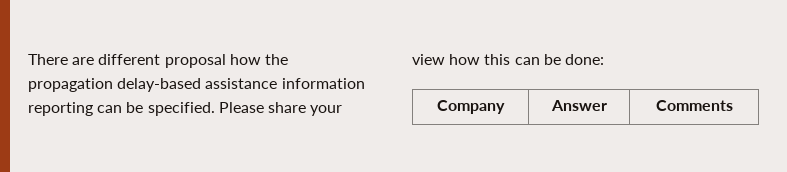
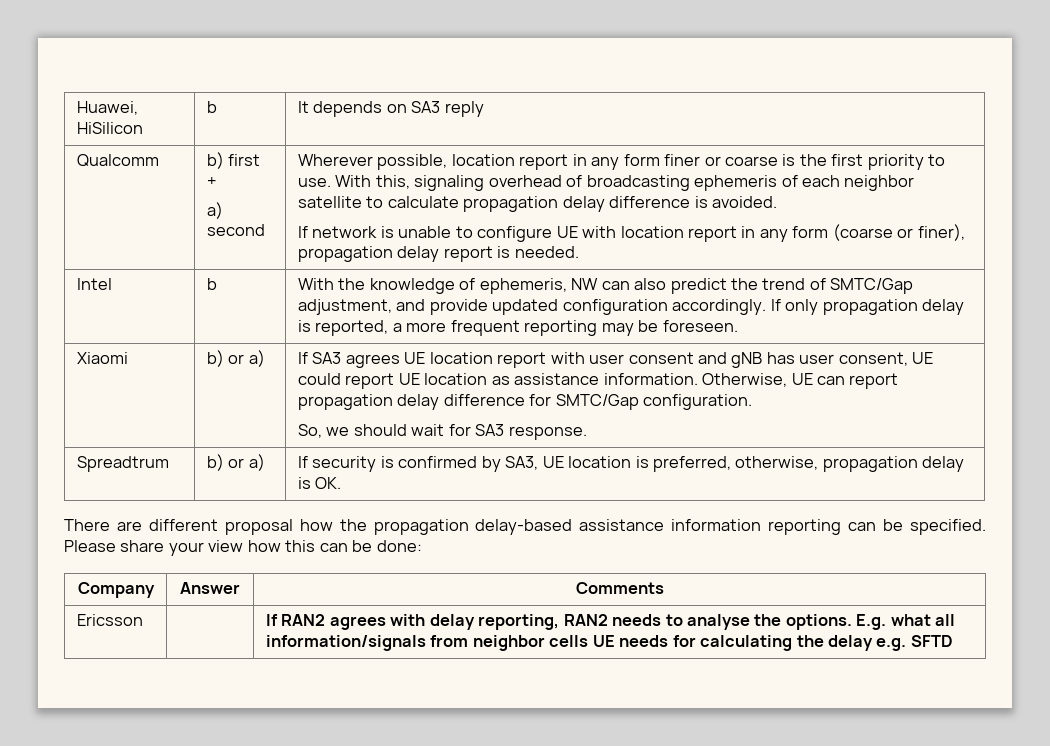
+ Huawei, HiSilicon | b | It depends on SA3 reply
+ Qualcomm | b) first +
+ a) second | Wherever possible, location report in any form finer or coarse is the first priority to use. With this, signaling overhead of broadcasting ephemeris of each neighbor satellite to calculate propagation delay difference is avoided.
+ If network is unable to configure UE with location report in any form (coarse or finer), propagation delay report is needed.
+ Intel | b | With the knowledge of ephemeris, NW can also predict the trend of SMTC/Gap adjustment, and provide updated configuration accordingly. If only propagation delay is reported, a more frequent reporting may be foreseen.
+ Xiaomi | b) or a) | If SA3 agrees UE location report with user consent and gNB has user consent, UE could report UE location as assistance information. Otherwise, UE can report propagation delay difference for SMTC/Gap configuration.
+ So, we should wait for SA3 response.
+ Spreadtrum | b) or a) | If security is confirmed by SA3, UE location is preferred, otherwise, propagation delay is OK.
+ Ericsson | | If RAN2 agrees with delay reporting, RAN2 needs to analyse the options. E.g. what all information/signals from neighbor cells UE needs for calculating the delay e.g. SFTD

